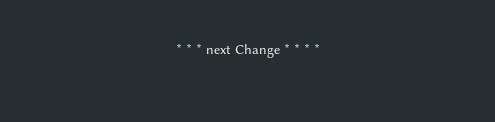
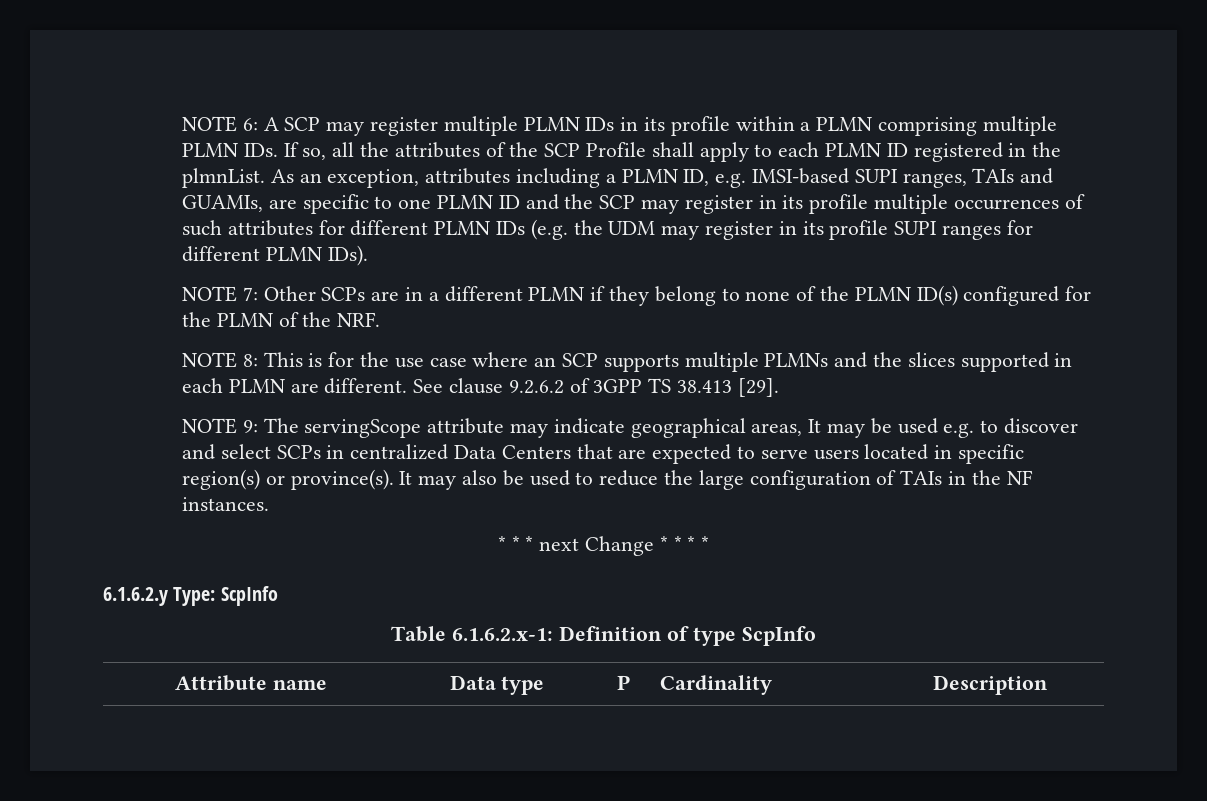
+ NOTE 6: A SCP may register multiple PLMN IDs in its profile within a PLMN comprising multiple PLMN IDs. If so, all the attributes of the SCP Profile shall apply to each PLMN ID registered in the plmnList. As an exception, attributes including a PLMN ID, e.g. IMSI-based SUPI ranges, TAIs and GUAMIs, are specific to one PLMN ID and the SCP may register in its profile multiple occurrences of such attributes for different PLMN IDs (e.g. the UDM may register in its profile SUPI ranges for different PLMN IDs).
+ NOTE 7: Other SCPs are in a different PLMN if they belong to none of the PLMN ID(s) configured for the PLMN of the NRF.
+ NOTE 8: This is for the use case where an SCP supports multiple PLMNs and the slices supported in each PLMN are different. See clause 9.2.6.2 of 3GPP TS 38.413 [29].
+ NOTE 9: The servingScope attribute may indicate geographical areas, It may be used e.g. to discover and select SCPs in centralized Data Centers that are expected to serve users located in specific region(s) or province(s). It may also be used to reduce the large configuration of TAIs in the NF instances.
+ 6.1.6.2.y Type: ScpInfo
+ Table 6.1.6.2.x-1: Definition of type ScpInfo
+ Attribute name | Data type | P | Cardinality | Description

